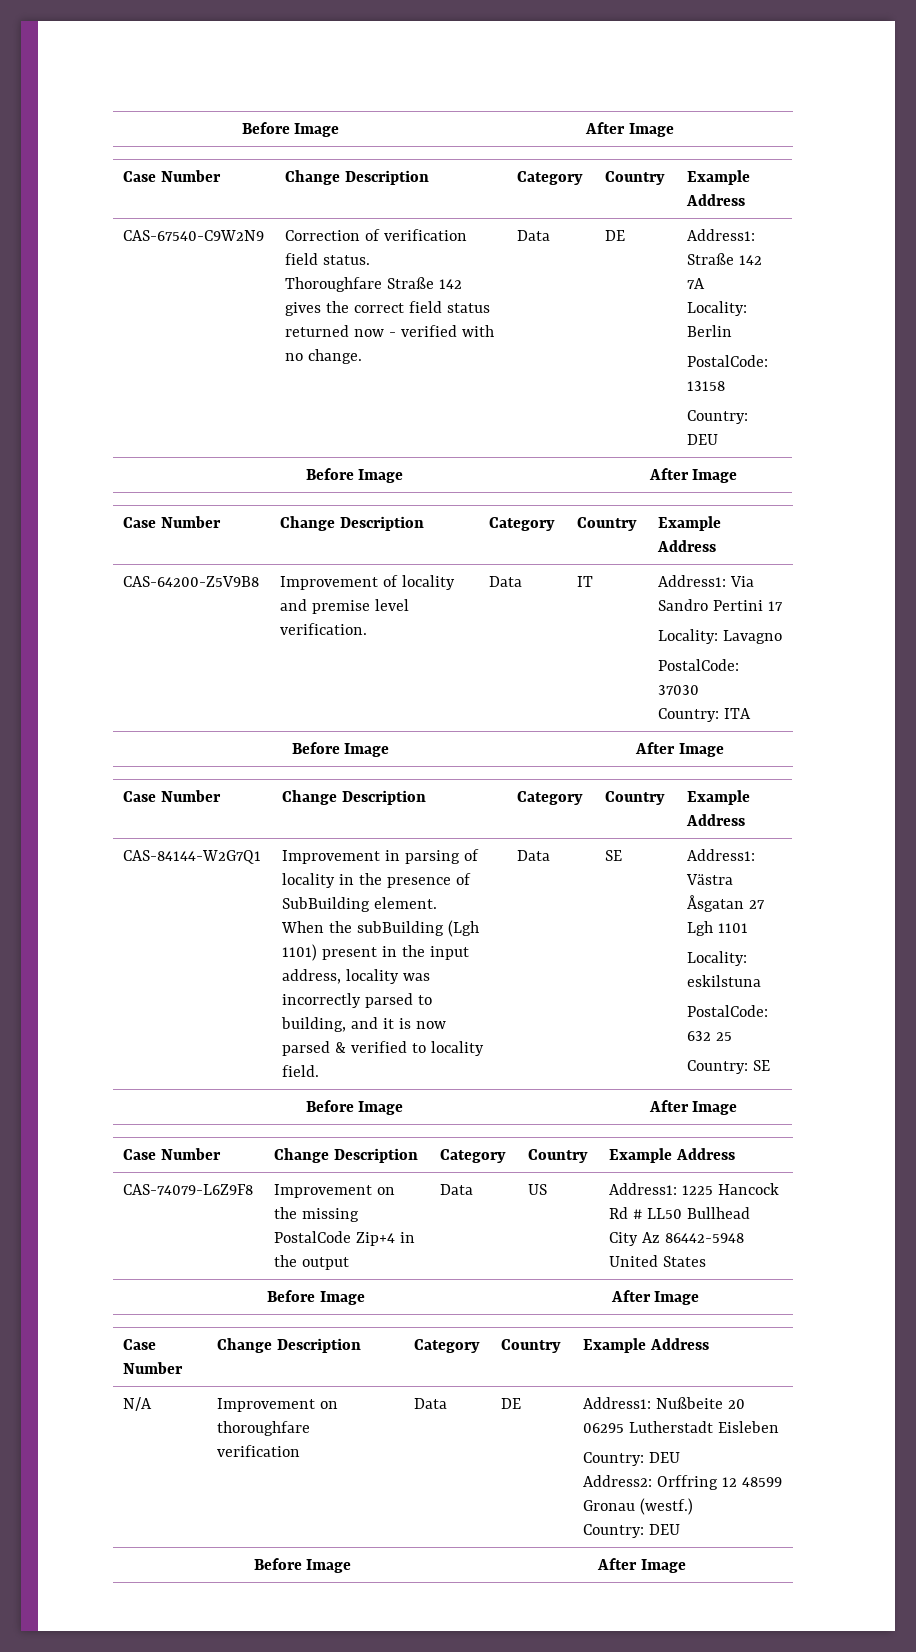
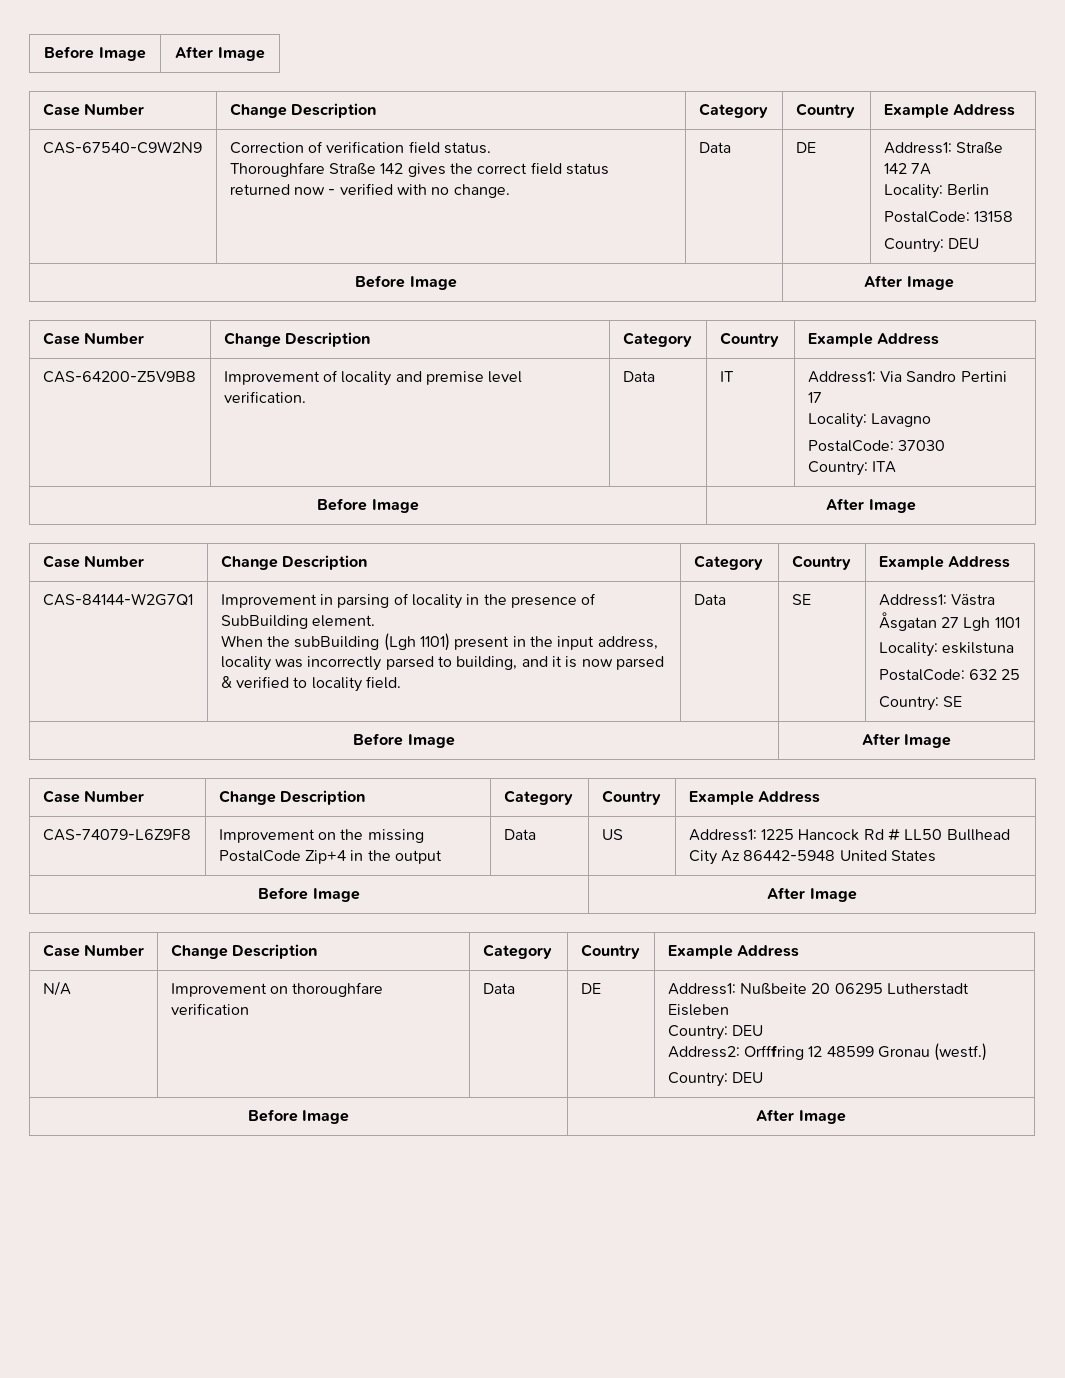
  N/A | Improvement on thoroughfare verification | Data | DE | Address1: Nußbeite 20 06295 Lutherstadt Eisleben
  Country: DEU
- Address2: Orffring 12 48599 Gronau (westf.)
+ Address2: Orfffring 12 48599 Gronau (westf.)

